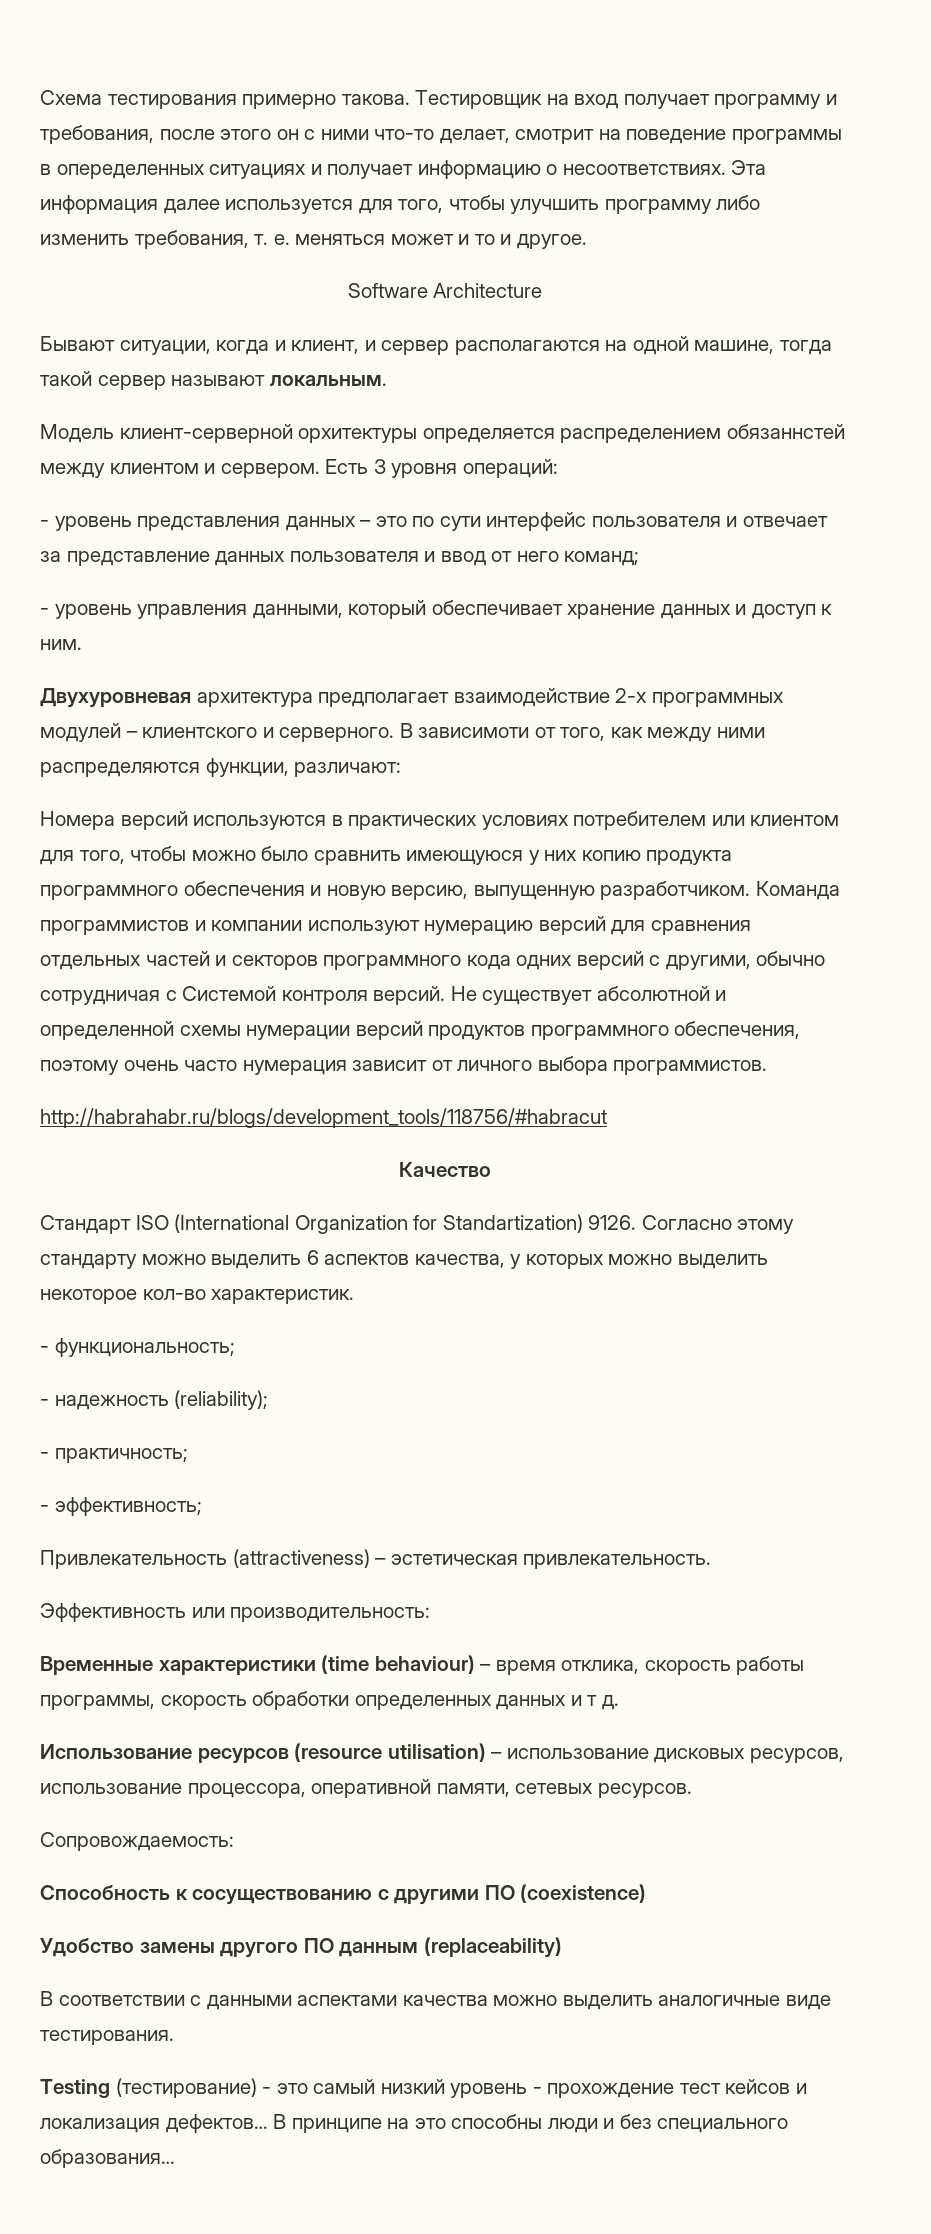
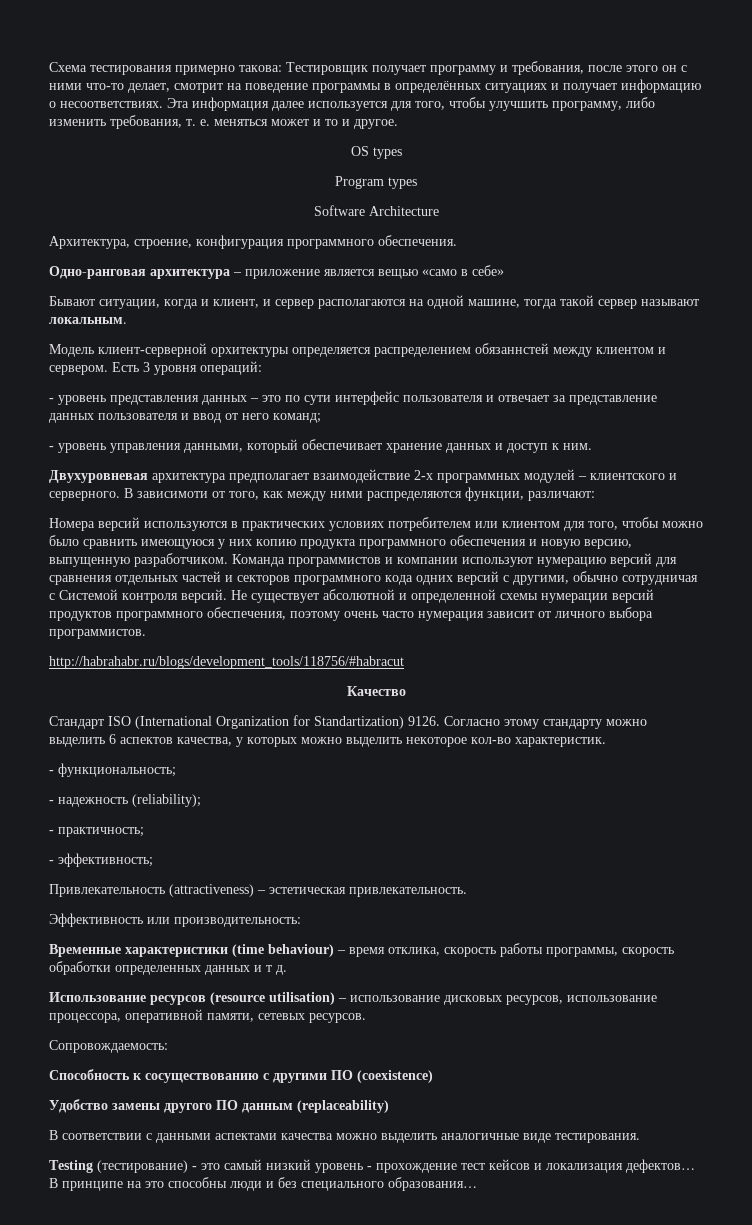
- Схема тестирования примерно такова. Тестировщик на вход получает программу и требования, после этого он с ними что-то делает, смотрит на поведение программы в опеределенных ситуациях и получает информацию о несоответствиях.
+ Схема тестирования примерно такова: Тестировщик получает программу и требования, после этого он с ними что-то делает, смотрит на поведение программы в определённых ситуациях и получает информацию о несоответствиях.
- Эта информация далее используется для того, чтобы улучшить программу либо изменить требования, т. е. меняться может и то и другое.
+ Эта информация далее используется для того, чтобы улучшить программу, либо изменить требования, т. е. меняться может и то и другое.
+ OS types
+ Program types
  Software Architecture
+ Архитектура, строение, конфигурация программного обеспечения.
+ Одно-ранговая архитектура – приложение является вещью «само в себе»

